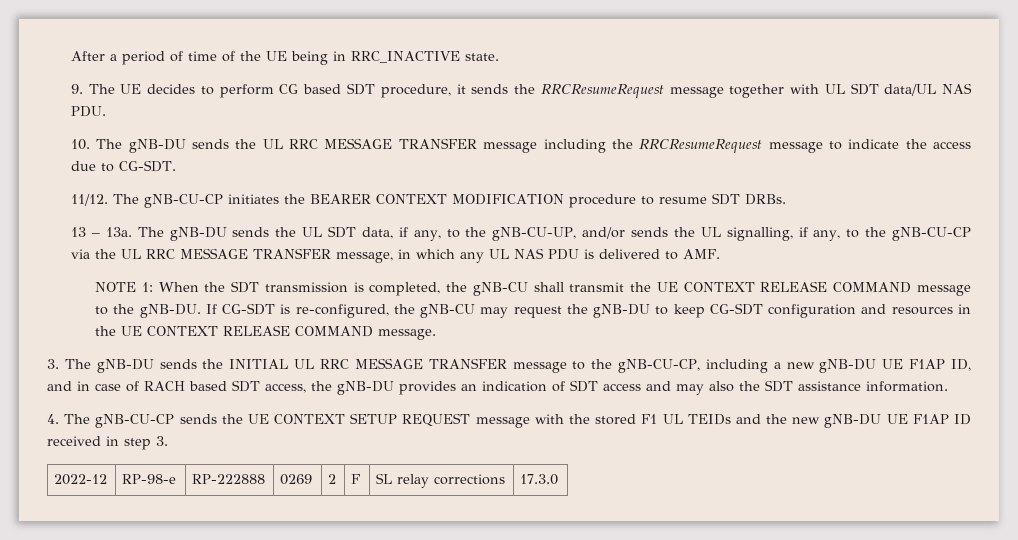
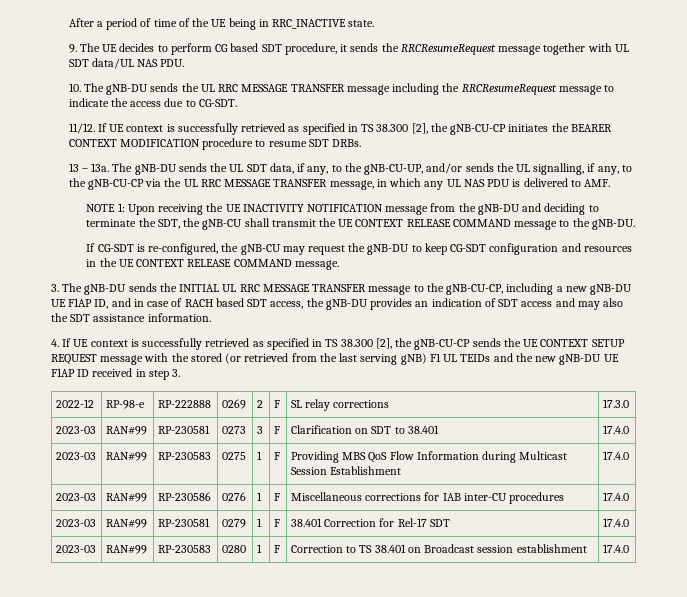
- The gNB-CU-CP initiates the BEARER CONTEXT MODIFICATION procedure to resume SDT DRBs.
+ If UE context is successfully retrieved as specified in TS 38.300 [2], the gNB-CU-CP initiates the BEARER CONTEXT MODIFICATION procedure to resume SDT DRBs.
- NOTE 1: When the SDT transmission is completed, the gNB-CU shall transmit the UE CONTEXT RELEASE COMMAND message to the gNB-DU. If CG-SDT is re-configured, the gNB-CU may request the gNB-DU to keep CG-SDT configuration and resources in the UE CONTEXT RELEASE COMMAND message.
+ NOTE 1: Upon receiving the UE INACTIVITY NOTIFICATION message from the gNB-DU and deciding to terminate the SDT, the gNB-CU shall transmit the UE CONTEXT RELEASE COMMAND message to the gNB-DU.
+ If CG-SDT is re-configured, the gNB-CU may request the gNB-DU to keep CG-SDT configuration and resources in the UE CONTEXT RELEASE COMMAND message.
- 4. The gNB-CU-CP sends the UE CONTEXT SETUP REQUEST message with the stored F1 UL TEIDs and the new gNB-DU UE F1AP ID received in step 3.
+ 4. If UE context is successfully retrieved as specified in TS 38.300 [2], the gNB-CU-CP sends the UE CONTEXT SETUP REQUEST message with the stored (or retrieved from the last serving gNB) F1 UL TEIDs and the new gNB-DU UE F1AP ID received in step 3.
+ 2023-03 | RAN#99 | RP-230581 | 0273 | 3 | F | Clarification on SDT to 38.401 | 17.4.0
+ 2023-03 | RAN#99 | RP-230583 | 0275 | 1 | F | Providing MBS QoS Flow Information during Multicast Session Establishment | 17.4.0
+ 2023-03 | RAN#99 | RP-230586 | 0276 | 1 | F | Miscellaneous corrections for IAB inter-CU procedures | 17.4.0
+ 2023-03 | RAN#99 | RP-230581 | 0279 | 1 | F | 38.401 Correction for Rel-17 SDT | 17.4.0
+ 2023-03 | RAN#99 | RP-230583 | 0280 | 1 | F | Correction to TS 38.401 on Broadcast session establishment | 17.4.0

